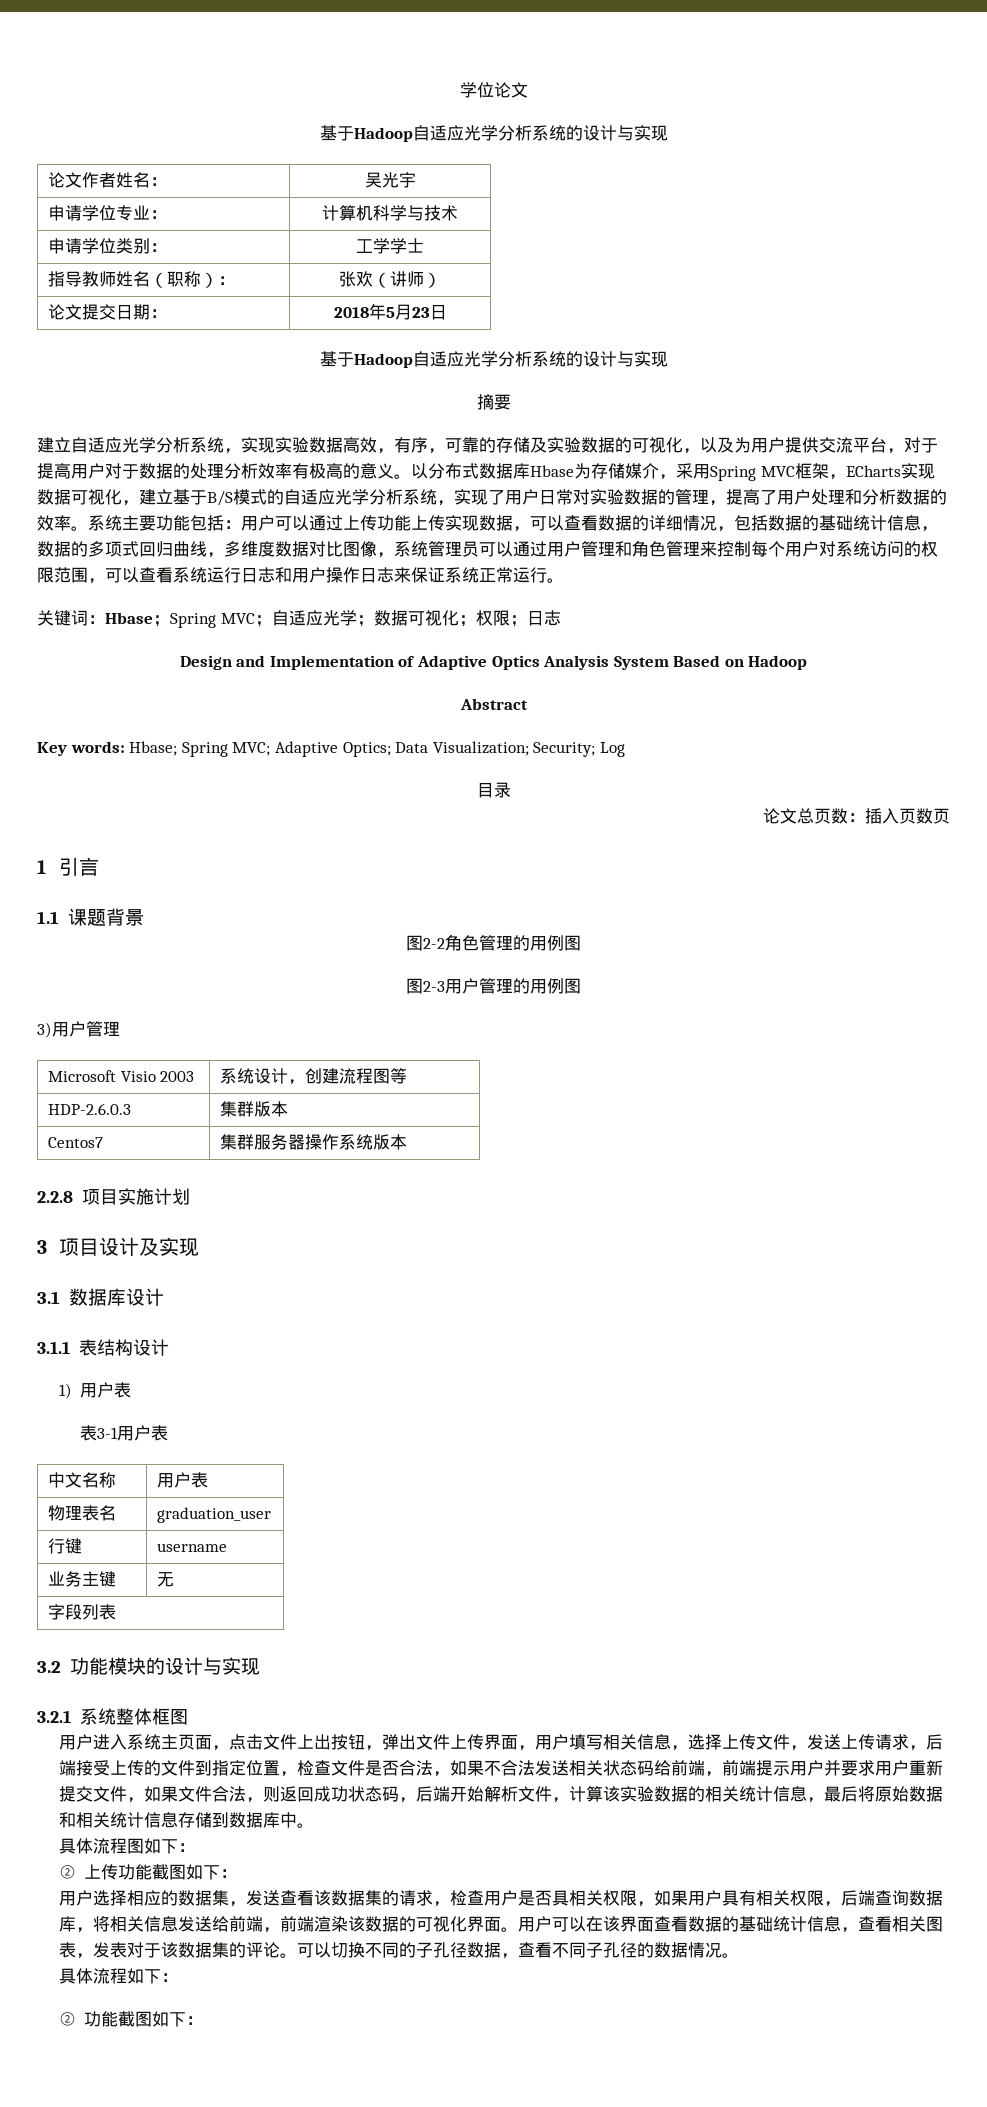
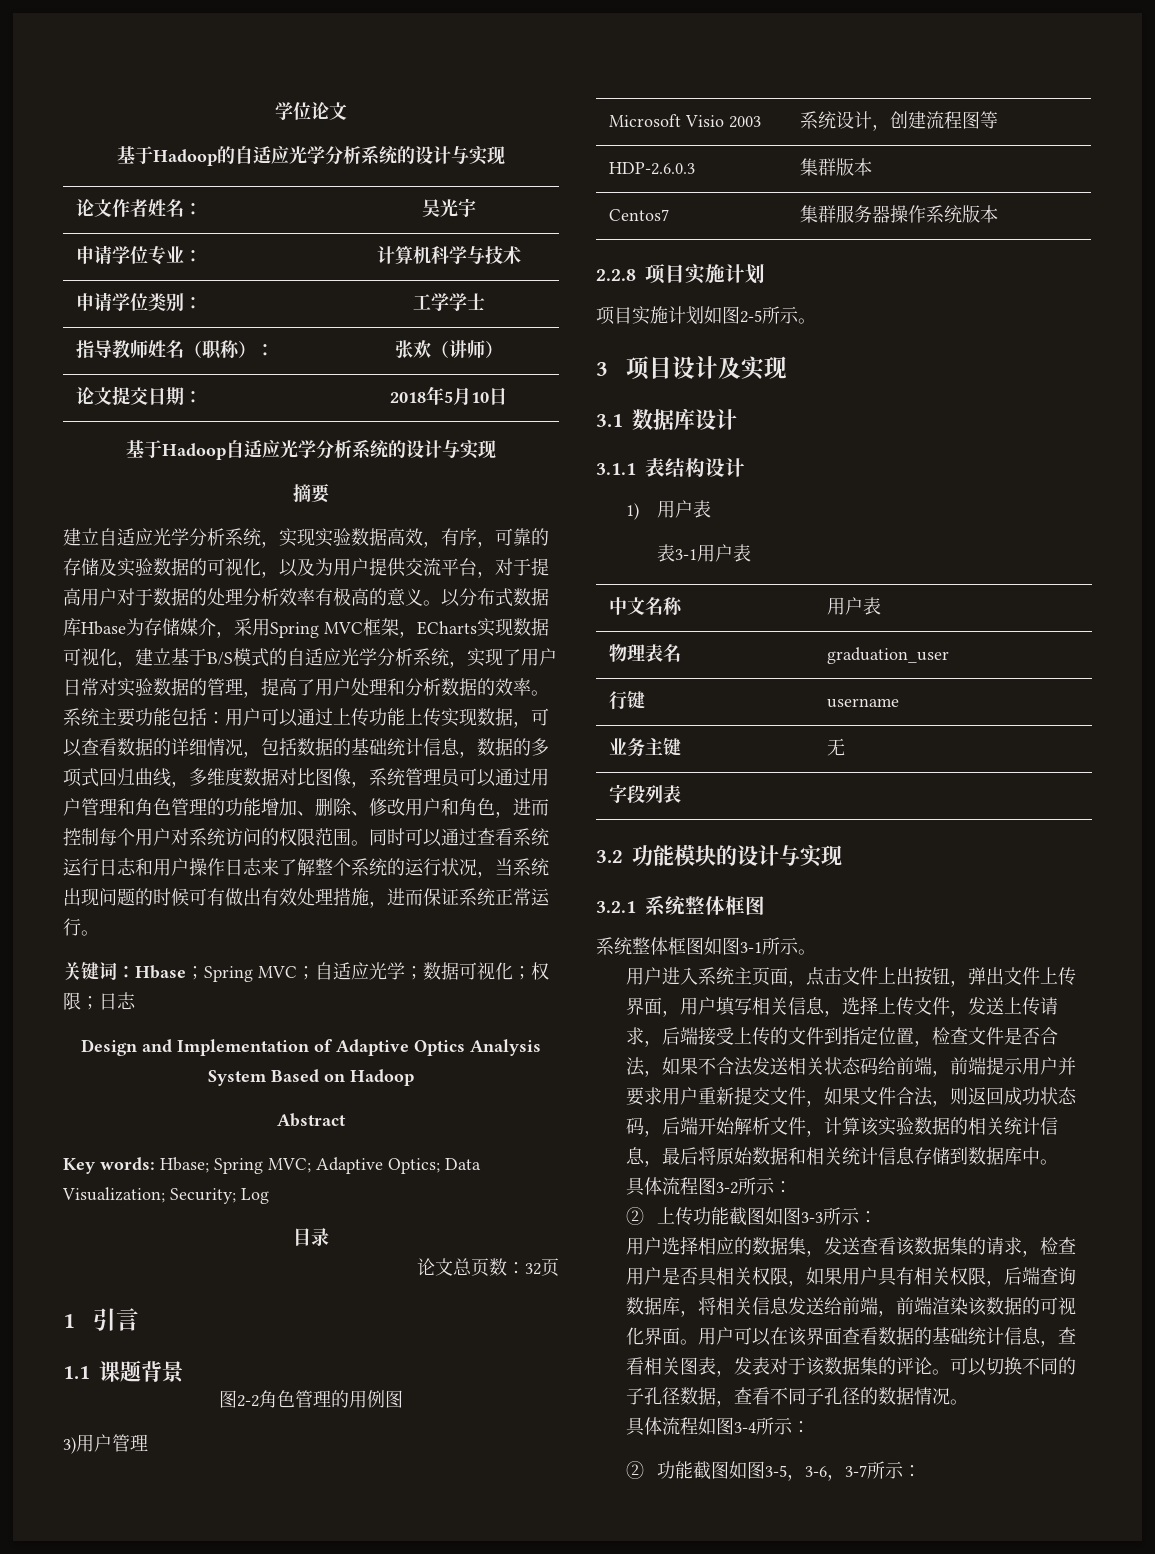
  学位论文
- 基于Hadoop自适应光学分析系统的设计与实现
+ 基于Hadoop的自适应光学分析系统的设计与实现
- 论文提交日期： | 2018年5月23日
+ 论文提交日期： | 2018年5月10日
- 用户可以通过上传功能上传实现数据，可以查看数据的详细情况，包括数据的基础统计信息，数据的多项式回归曲线，多维度数据对比图像，系统管理员可以通过用户管理和角色管理来控制每个用户对系统访问的权限范围，可以查看系统运行日志和用户操作日志来保证系统正常运行。
+ 用户可以通过上传功能上传实现数据，可以查看数据的详细情况，包括数据的基础统计信息，数据的多项式回归曲线，多维度数据对比图像，系统管理员可以通过用户管理和角色管理的功能增加、删除、修改用户和角色，进而控制每个用户对系统访问的权限范围。同时可以通过查看系统运行日志和用户操作日志来了解整个系统的运行状况，当系统出现问题的时候可有做出有效处理措施，进而保证系统正常运行。
- 论文总页数：插入页数页
+ 论文总页数：32页
- 图2-3用户管理的用例图
+ 项目实施计划如图2-5所示。
+ 系统整体框图如图3-1所示。
- 具体流程图如下：
+ 具体流程图3-2所示：
- ②上传功能截图如下：
+ ②上传功能截图如图3-3所示：
- 具体流程如下：
+ 具体流程如图3-4所示：
- ②功能截图如下：
+ ②功能截图如图3-5，3-6，3-7所示：

